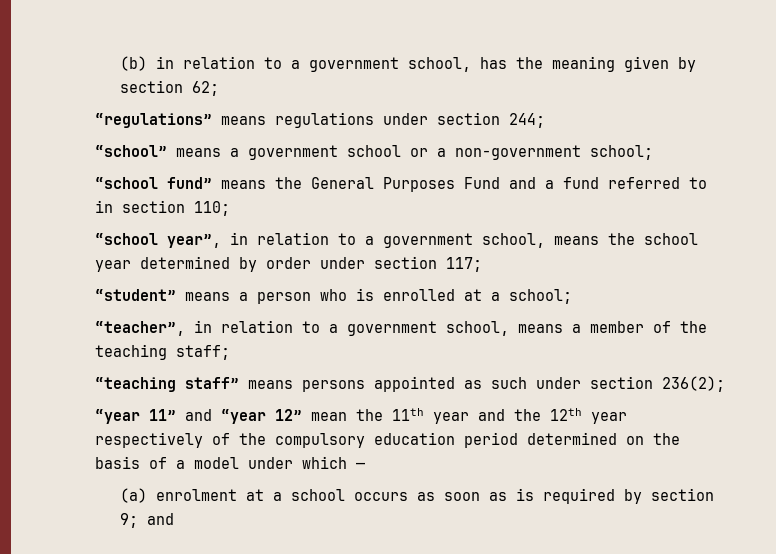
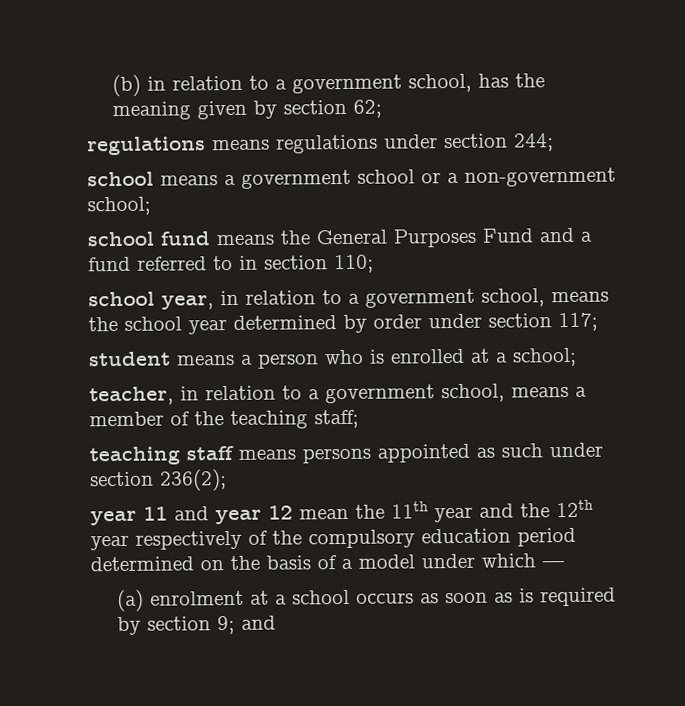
- “regulations” means regulations under section 244;
+ regulations means regulations under section 244;
- “school” means a government school or a non-government school;
+ school means a government school or a non-government school;
- “school fund” means the General Purposes Fund and a fund referred to in section 110;
+ school fund means the General Purposes Fund and a fund referred to in section 110;
- “school year”, in relation to a government school, means the school year determined by order under section 117;
+ school year, in relation to a government school, means the school year determined by order under section 117;
- “student” means a person who is enrolled at a school;
+ student means a person who is enrolled at a school;
- “teacher”, in relation to a government school, means a member of the teaching staff;
+ teacher, in relation to a government school, means a member of the teaching staff;
- “teaching staff” means persons appointed as such under section 236(2);
+ teaching staff means persons appointed as such under section 236(2);
- “year 11” and “year 12” mean the 11th year and the 12th year respectively of the compulsory education period determined on the basis of a model under which —
+ year 11 and year 12 mean the 11th year and the 12th year respectively of the compulsory education period determined on the basis of a model under which —

